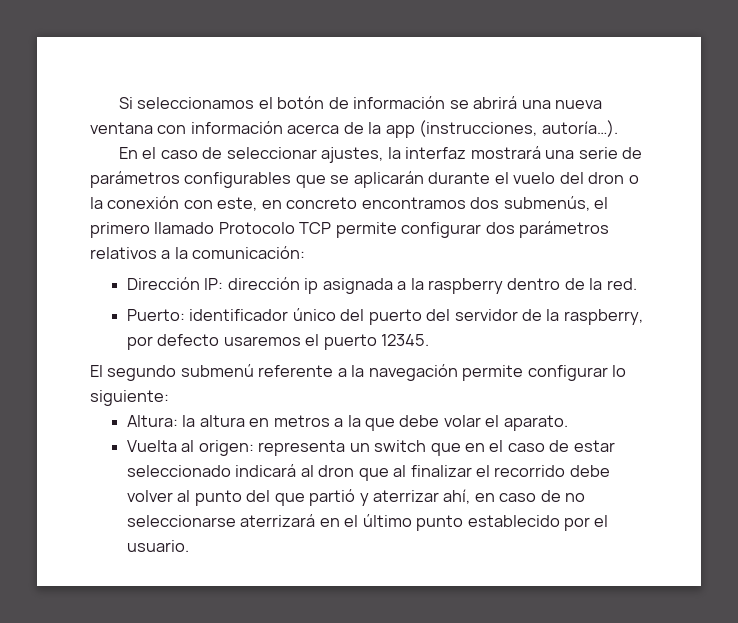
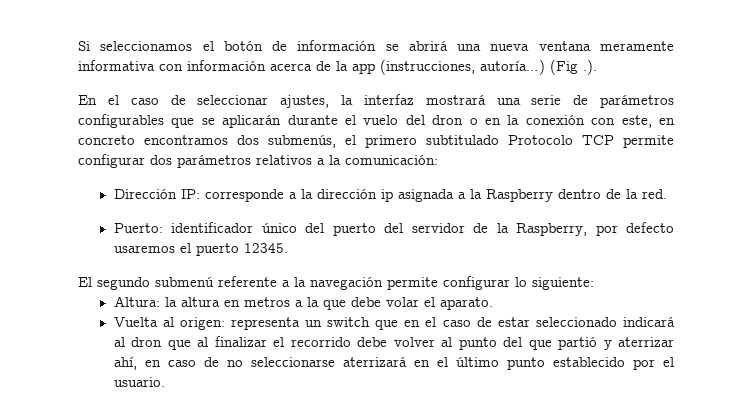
- Si seleccionamos el botón de información se abrirá una nueva ventana con información acerca de la app (instrucciones, autoría…).
+ Si seleccionamos el botón de información se abrirá una nueva ventana meramente informativa con información acerca de la app (instrucciones, autoría…) (Fig .).
- En el caso de seleccionar ajustes, la interfaz mostrará una serie de parámetros configurables que se aplicarán durante el vuelo del dron o la conexión con este, en concreto encontramos dos submenús, el primero llamado Protocolo TCP permite configurar dos parámetros relativos a la comunicación:
+ En el caso de seleccionar ajustes, la interfaz mostrará una serie de parámetros configurables que se aplicarán durante el vuelo del dron o en la conexión con este, en concreto encontramos dos submenús, el primero subtitulado Protocolo TCP permite configurar dos parámetros relativos a la comunicación:
- Dirección IP: dirección ip asignada a la raspberry dentro de la red.
+ Dirección IP: corresponde a la dirección ip asignada a la Raspberry dentro de la red.
- Puerto: identificador único del puerto del servidor de la raspberry, por defecto usaremos el puerto 12345.
+ Puerto: identificador único del puerto del servidor de la Raspberry, por defecto usaremos el puerto 12345.

